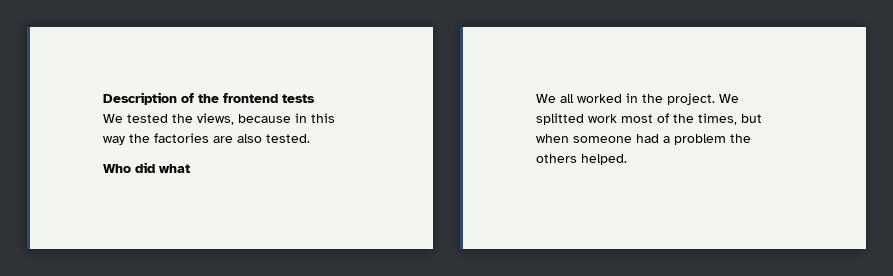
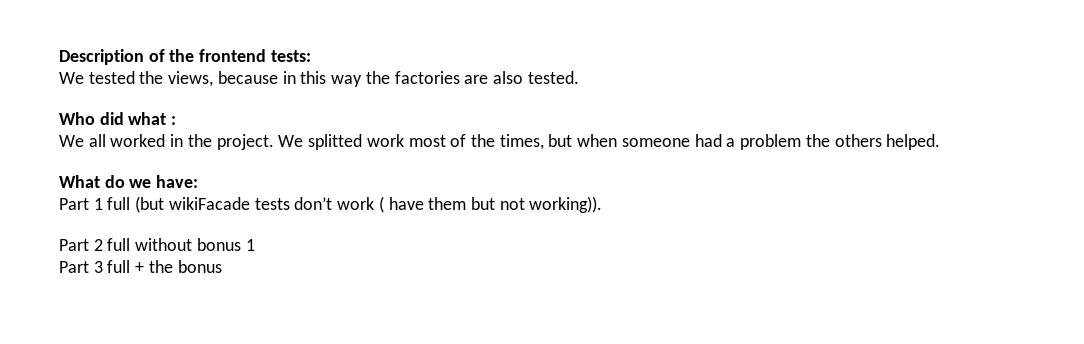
- Description of the frontend tests
+ Description of the frontend tests:
- Who did what
+ Who did what :
+ What do we have:
+ Part 1 full (but wikiFacade tests don’t work ( have them but not working)).
+ Part 2 full without bonus 1
+ Part 3 full + the bonus

